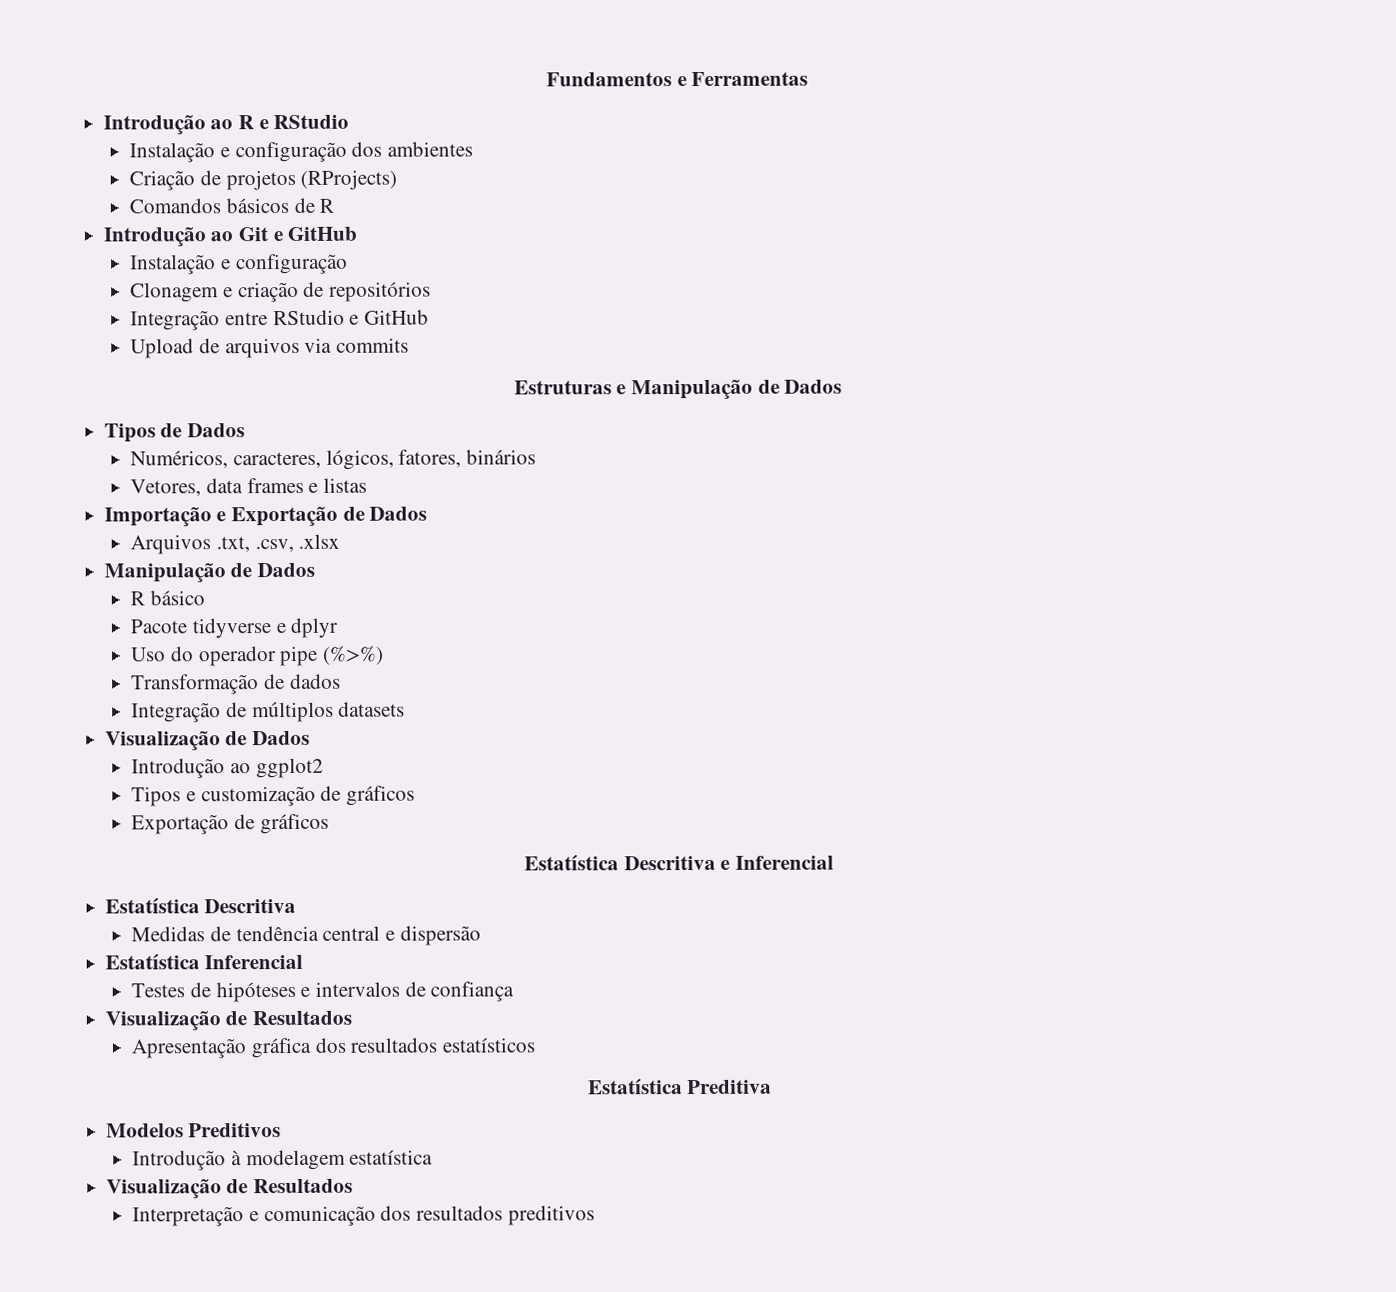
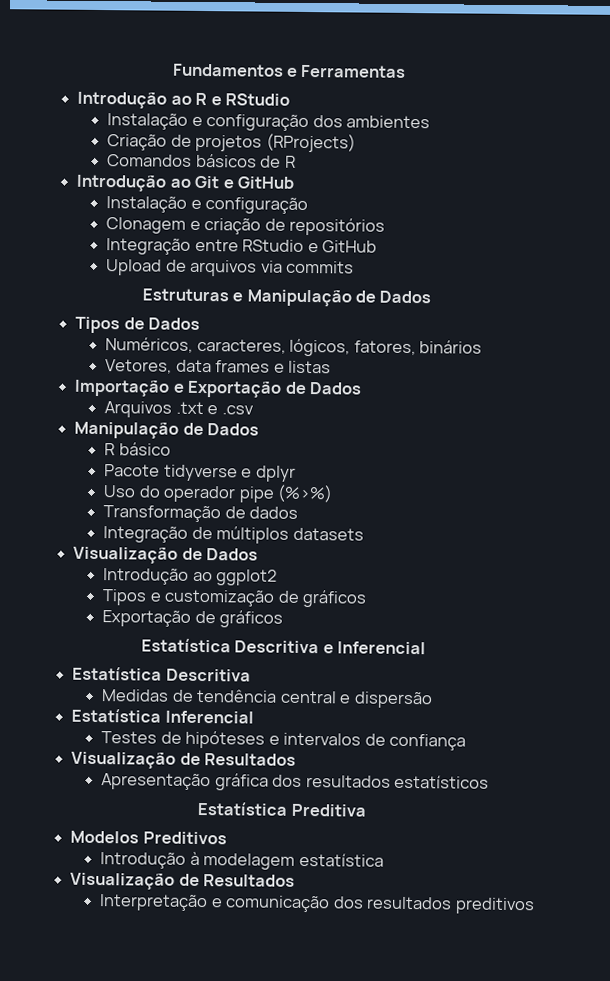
- Arquivos .txt, .csv, .xlsx
+ Arquivos .txt e .csv

